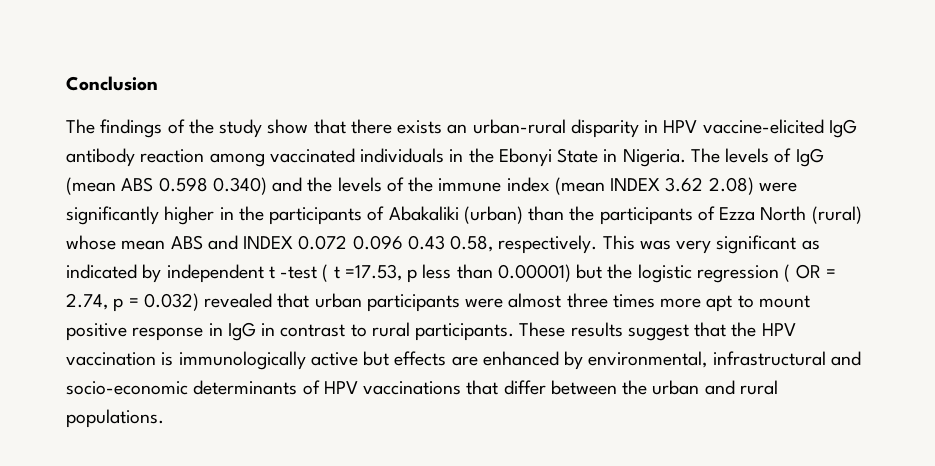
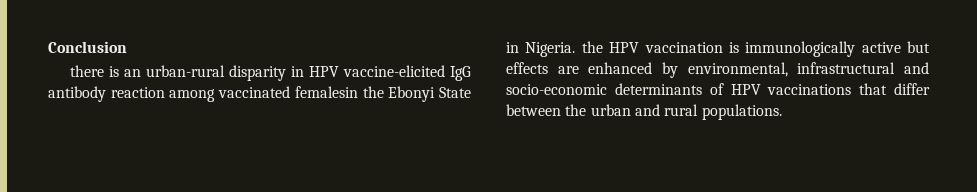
- The findings of the study show that there exists an urban-rural disparity in HPV vaccine-elicited IgG antibody reaction among vaccinated individuals in the Ebonyi State in Nigeria. The levels of IgG (mean ABS 0.598 0.340) and the levels of the immune index (mean INDEX 3.62 2.08) were significantly higher in the participants of Abakaliki (urban) than the participants of Ezza North (rural) whose mean ABS and INDEX 0.072 0.096 0.43 0.58, respectively. This was very significant as indicated by independent t -test ( t =17.53, p less than 0.00001) but the logistic regression ( OR = 2.74, p = 0.032) revealed that urban participants were almost three times more apt to mount positive response in IgG in contrast to rural participants. These results suggest that the HPV vaccination is immunologically active but effects are enhanced by environmental, infrastructural and socio-economic determinants of HPV vaccinations that differ between the urban and rural populations.
+ there is an urban-rural disparity in HPV vaccine-elicited IgG antibody reaction among vaccinated femalesin the Ebonyi State in Nigeria. the HPV vaccination is immunologically active but effects are enhanced by environmental, infrastructural and socio-economic determinants of HPV vaccinations that differ between the urban and rural populations.

